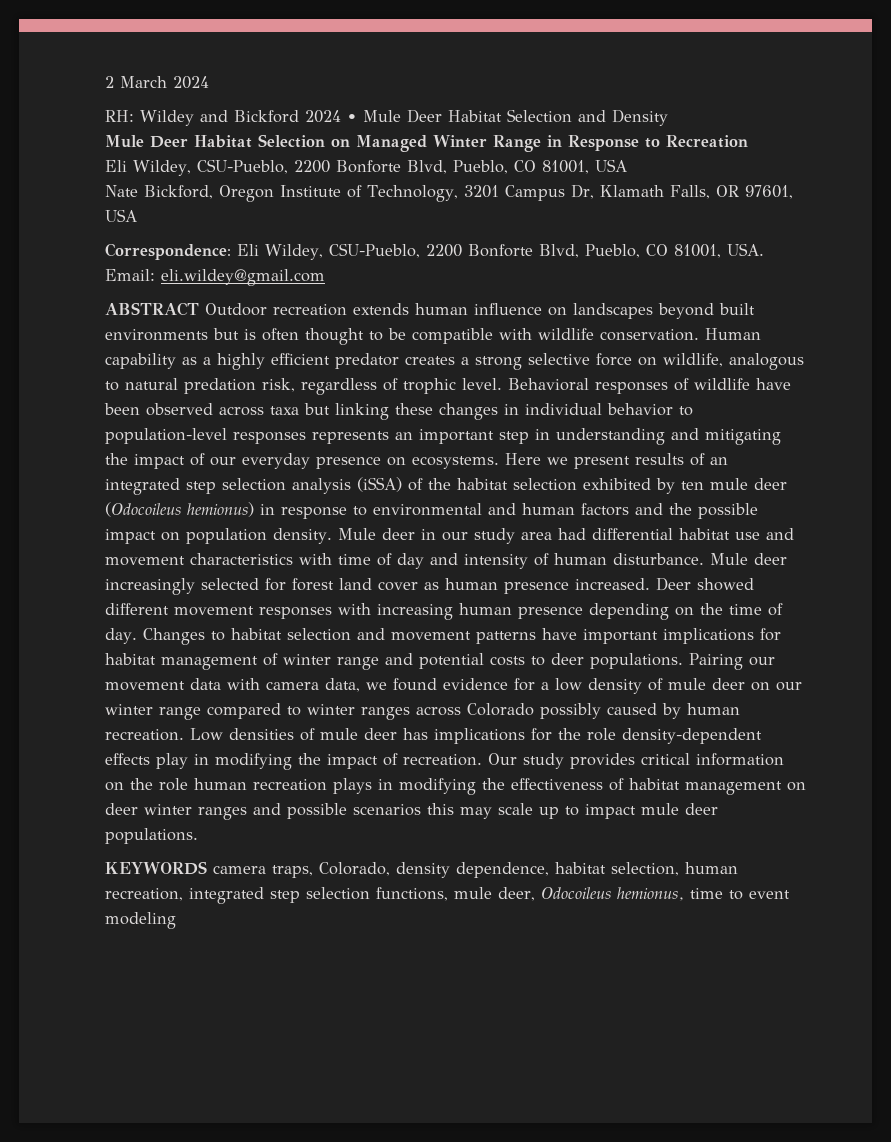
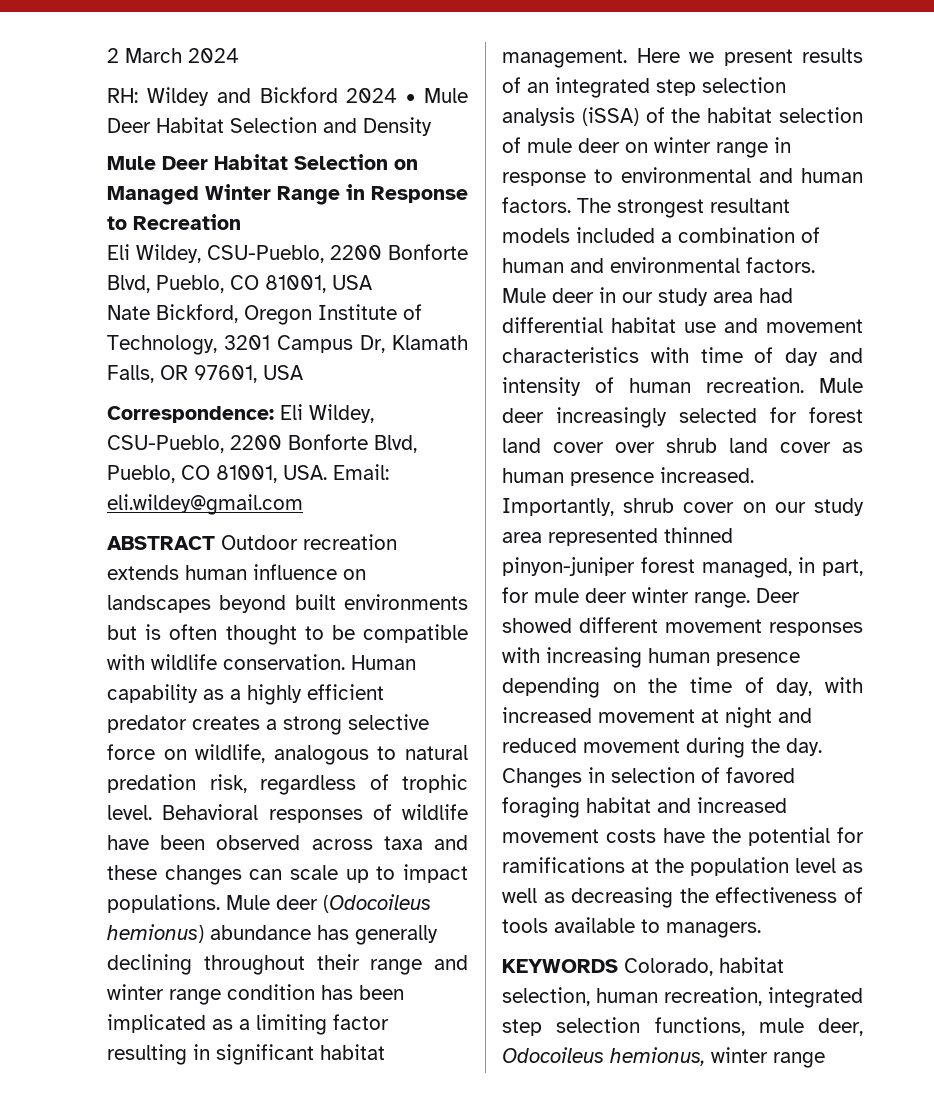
- Behavioral responses of wildlife have been observed across taxa but linking these changes in individual behavior to population-level responses represents an important step in understanding and mitigating the impact of our everyday presence on ecosystems.
+ Behavioral responses of wildlife have been observed across taxa and these changes can scale up to impact populations. Mule deer (Odocoileus hemionus) abundance has generally declining throughout their range and winter range condition has been implicated as a limiting factor resulting in significant habitat management.
- Here we present results of an integrated step selection analysis (iSSA) of the habitat selection exhibited by ten mule deer (Odocoileus hemionus) in response to environmental and human factors and the possible impact on population density.
+ Here we present results of an integrated step selection analysis (iSSA) of the habitat selection of mule deer on winter range in response to environmental and human factors. The strongest resultant models included a combination of human and environmental factors.
- Mule deer in our study area had differential habitat use and movement characteristics with time of day and intensity of human disturbance.
+ Mule deer in our study area had differential habitat use and movement characteristics with time of day and intensity of human recreation.
- Mule deer increasingly selected for forest land cover as human presence increased.
+ Mule deer increasingly selected for forest land cover over shrub land cover as human presence increased. Importantly, shrub cover on our study area represented thinned pinyon-juniper forest managed, in part, for mule deer winter range.
- Deer showed different movement responses with increasing human presence depending on the time of day. Changes to habitat selection and movement patterns have important implications for habitat management of winter range and potential costs to deer populations. Pairing our movement data with camera data, we found evidence for a low density of mule deer on our winter range compared to winter ranges across Colorado possibly caused by human recreation. Low densities of mule deer has implications for the role density-dependent effects play in modifying the impact of recreation. Our study provides critical information on the role human recreation plays in modifying the effectiveness of habitat management on deer winter ranges and possible scenarios this may scale up to impact mule deer populations.
- KEYWORDS camera traps, Colorado, density dependence, habitat selection, human recreation, integrated step selection functions, mule deer, Odocoileus hemionus, time to event modeling
+ Deer showed different movement responses with increasing human presence depending on the time of day, with increased movement at night and reduced movement during the day. Changes in selection of favored foraging habitat and increased movement costs have the potential for ramifications at the population level as well as decreasing the effectiveness of tools available to managers.
+ KEYWORDS Colorado, habitat selection, human recreation, integrated step selection functions, mule deer, Odocoileus hemionus, winter range

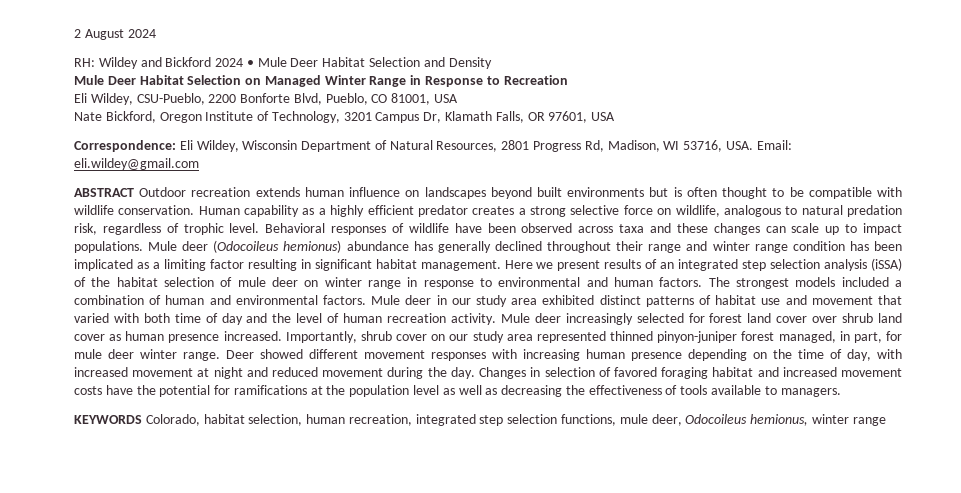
- 2 March 2024
+ 2 August 2024
- Correspondence: Eli Wildey, CSU-Pueblo, 2200 Bonforte Blvd, Pueblo, CO 81001, USA. Email: eli.wildey@gmail.com
+ Correspondence: Eli Wildey, Wisconsin Department of Natural Resources, 2801 Progress Rd, Madison, WI 53716, USA. Email: eli.wildey@gmail.com
- Mule deer (Odocoileus hemionus) abundance has generally declining throughout their range and winter range condition has been implicated as a limiting factor resulting in significant habitat management.
+ Mule deer (Odocoileus hemionus) abundance has generally declined throughout their range and winter range condition has been implicated as a limiting factor resulting in significant habitat management.
- The strongest resultant models included a combination of human and environmental factors.
+ The strongest models included a combination of human and environmental factors.
- Mule deer in our study area had differential habitat use and movement characteristics with time of day and intensity of human recreation.
+ Mule deer in our study area exhibited distinct patterns of habitat use and movement that varied with both time of day and the level of human recreation activity.

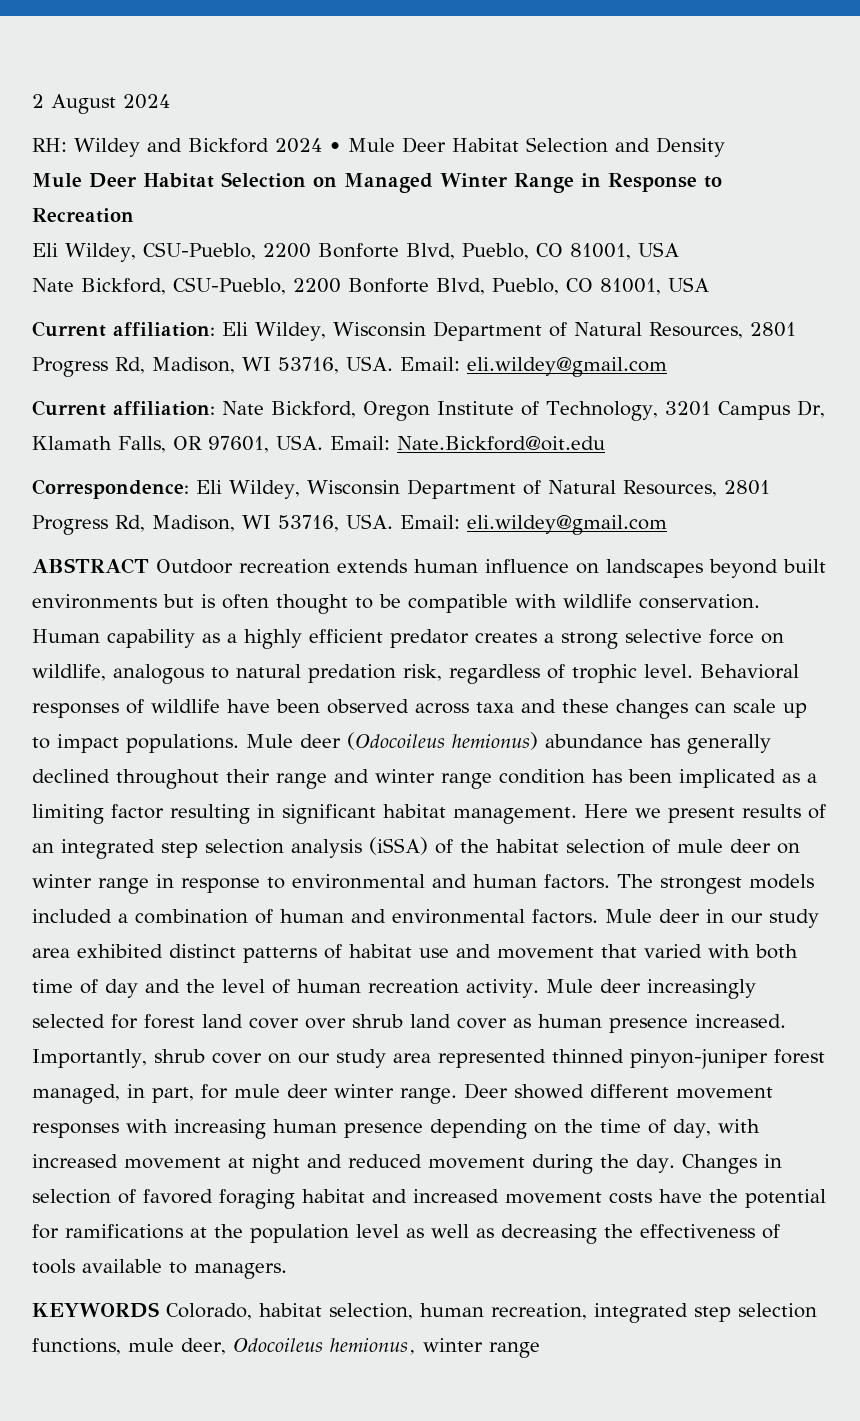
- Nate Bickford, Oregon Institute of Technology, 3201 Campus Dr, Klamath Falls, OR 97601, USA
+ Nate Bickford, CSU-Pueblo, 2200 Bonforte Blvd, Pueblo, CO 81001, USA
+ Current affiliation: Eli Wildey, Wisconsin Department of Natural Resources, 2801 Progress Rd, Madison, WI 53716, USA. Email: eli.wildey@gmail.com
+ Current affiliation: Nate Bickford, Oregon Institute of Technology, 3201 Campus Dr, Klamath Falls, OR 97601, USA. Email: Nate.Bickford@oit.edu

